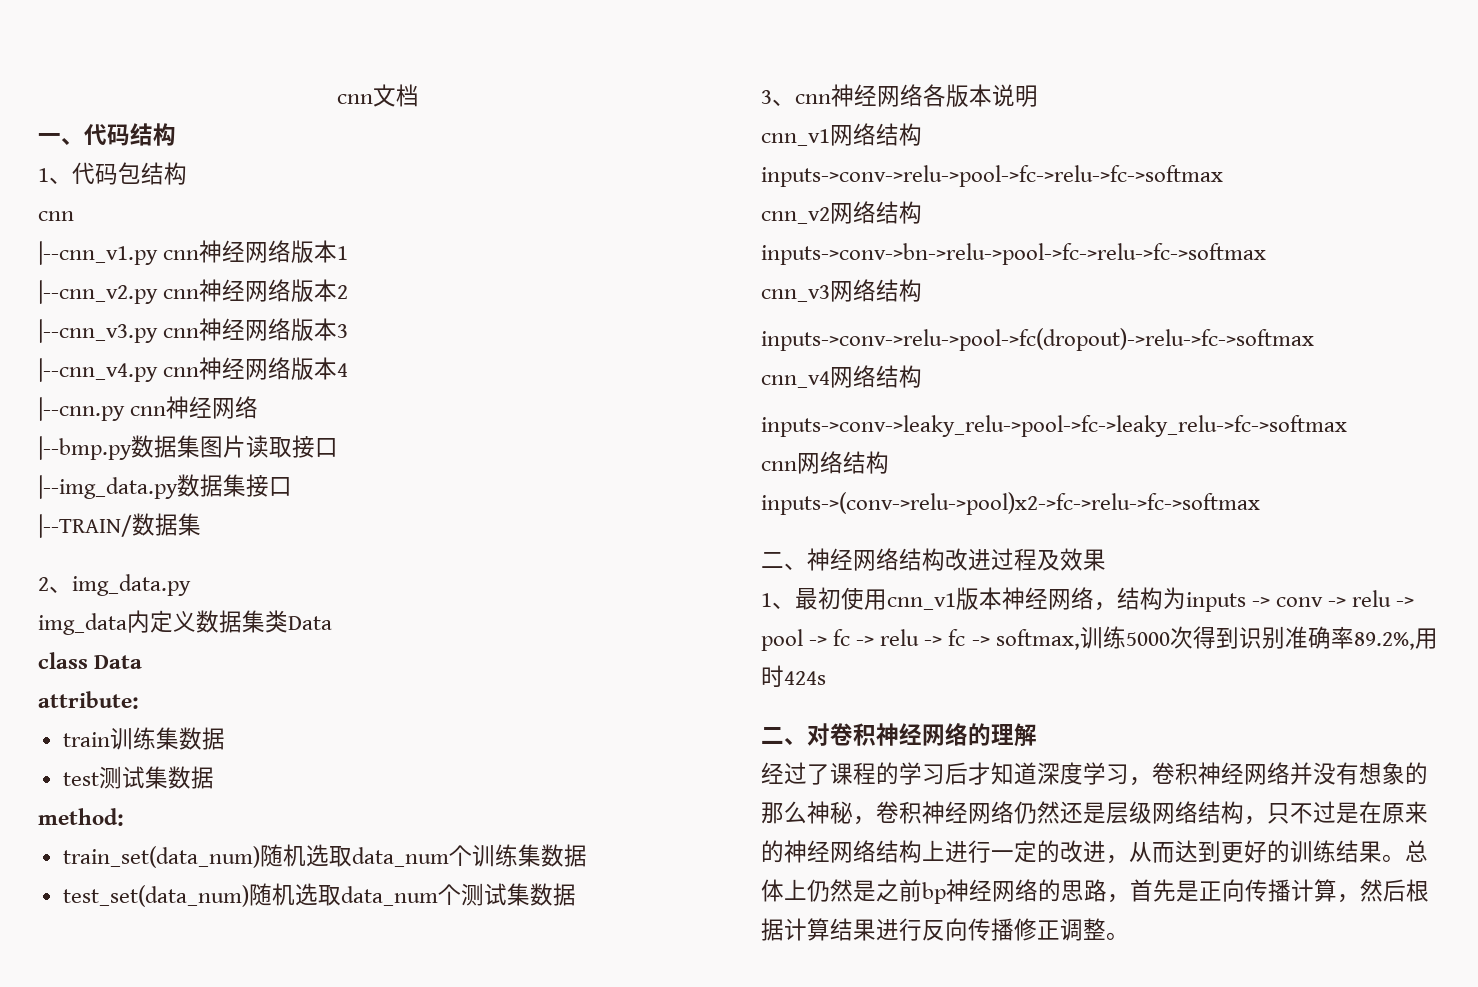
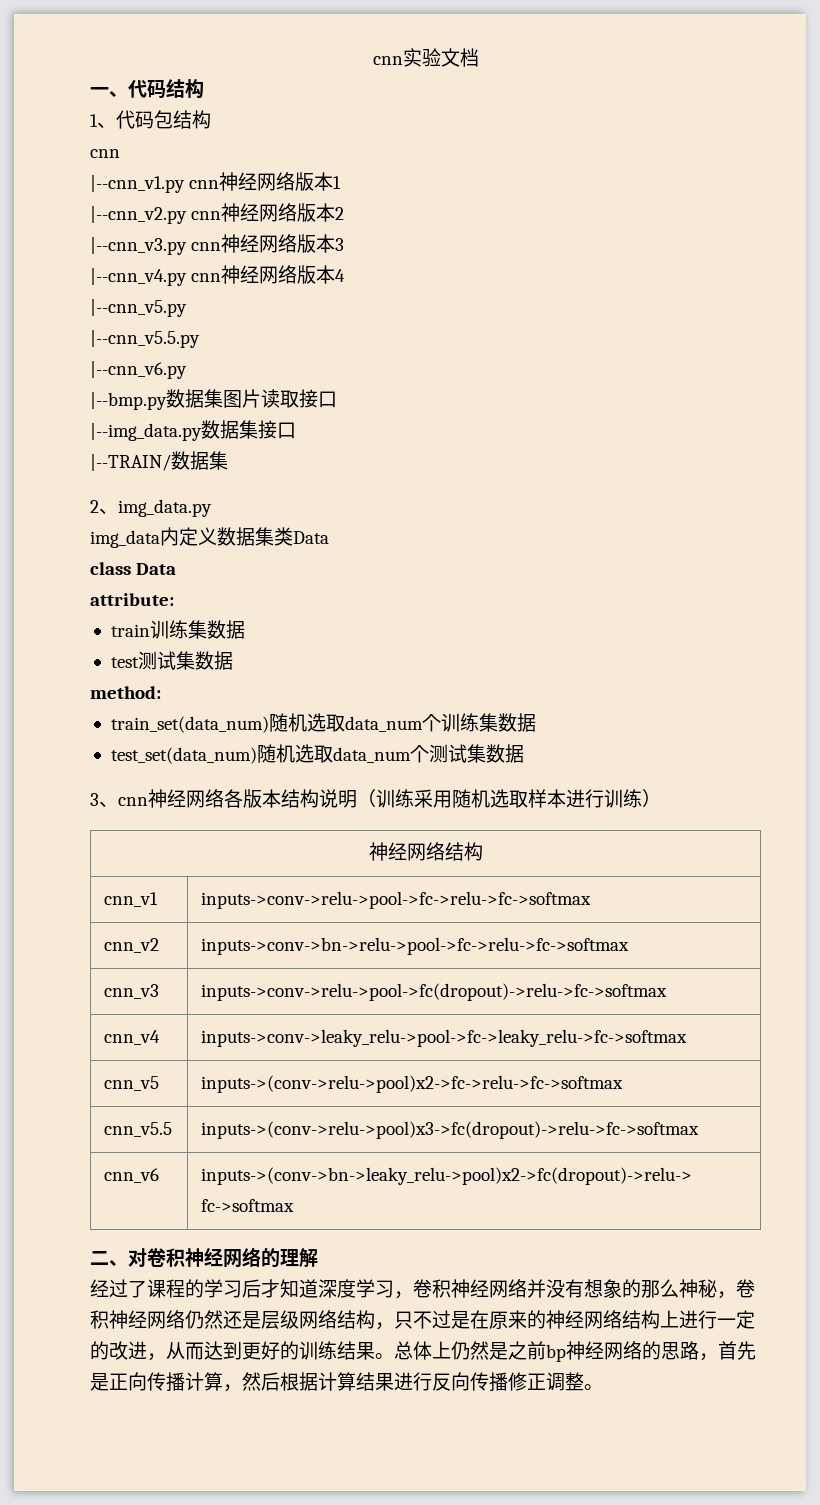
- cnn文档
+ cnn实验文档
- |--cnn.py cnn神经网络
+ |--cnn_v5.py
+ |--cnn_v5.5.py
+ |--cnn_v6.py
- 3、cnn神经网络各版本说明
- cnn_v1网络结构
- inputs->conv->relu->pool->fc->relu->fc->softmax
- cnn_v2网络结构
- inputs->conv->bn->relu->pool->fc->relu->fc->softmax
- cnn_v3网络结构
- inputs->conv->relu->pool->fc(dropout)->relu->fc->softmax
- cnn_v4网络结构
- inputs->conv->leaky_relu->pool->fc->leaky_relu->fc->softmax
- cnn网络结构
- inputs->(conv->relu->pool)x2->fc->relu->fc->softmax
- 二、神经网络结构改进过程及效果
- 1、最初使用cnn_v1版本神经网络，结构为inputs -> conv -> relu -> pool -> fc -> relu -> fc -> softmax,训练5000次得到识别准确率89.2%,用时424s
+ 3、cnn神经网络各版本结构说明（训练采用随机选取样本进行训练）
+ 神经网络结构
+ cnn_v1 | inputs->conv->relu->pool->fc->relu->fc->softmax
+ cnn_v2 | inputs->conv->bn->relu->pool->fc->relu->fc->softmax
+ cnn_v3 | inputs->conv->relu->pool->fc(dropout)->relu->fc->softmax
+ cnn_v4 | inputs->conv->leaky_relu->pool->fc->leaky_relu->fc->softmax
+ cnn_v5 | inputs->(conv->relu->pool)x2->fc->relu->fc->softmax
+ cnn_v5.5 | inputs->(conv->relu->pool)x3->fc(dropout)->relu->fc->softmax
+ cnn_v6 | inputs->(conv->bn->leaky_relu->pool)x2->fc(dropout)->relu-> fc->softmax

